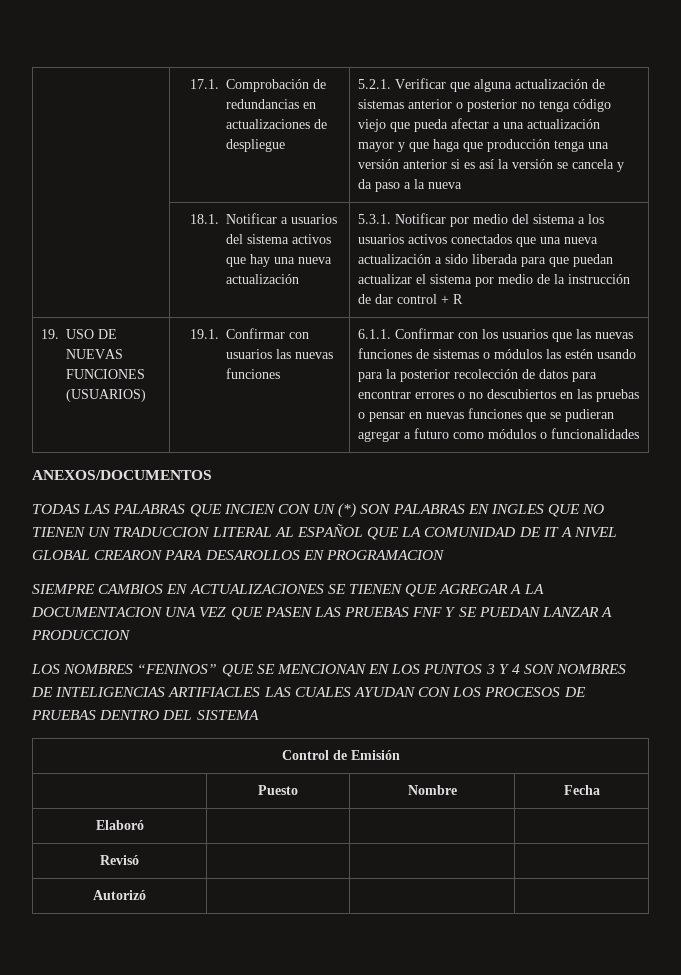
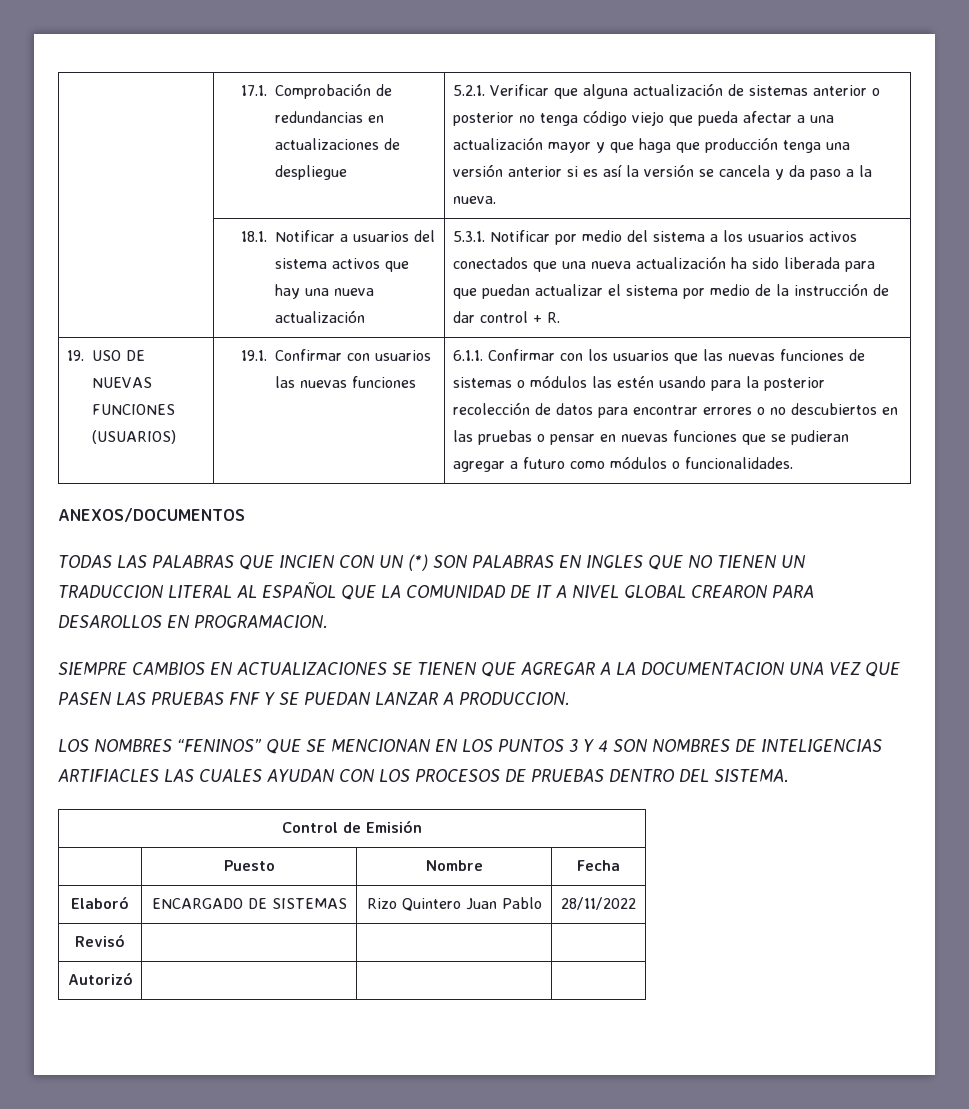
- 5.2.1. Verificar que alguna actualización de sistemas anterior o posterior no tenga código viejo que pueda afectar a una actualización mayor y que haga que producción tenga una versión anterior si es así la versión se cancela y da paso a la nueva
+ 5.2.1. Verificar que alguna actualización de sistemas anterior o posterior no tenga código viejo que pueda afectar a una actualización mayor y que haga que producción tenga una versión anterior si es así la versión se cancela y da paso a la nueva.
- 5.3.1. Notificar por medio del sistema a los usuarios activos conectados que una nueva actualización a sido liberada para que puedan actualizar el sistema por medio de la instrucción de dar control + R
+ 5.3.1. Notificar por medio del sistema a los usuarios activos conectados que una nueva actualización ha sido liberada para que puedan actualizar el sistema por medio de la instrucción de dar control + R.
- 6.1.1. Confirmar con los usuarios que las nuevas funciones de sistemas o módulos las estén usando para la posterior recolección de datos para encontrar errores o no descubiertos en las pruebas o pensar en nuevas funciones que se pudieran agregar a futuro como módulos o funcionalidades
+ 6.1.1. Confirmar con los usuarios que las nuevas funciones de sistemas o módulos las estén usando para la posterior recolección de datos para encontrar errores o no descubiertos en las pruebas o pensar en nuevas funciones que se pudieran agregar a futuro como módulos o funcionalidades.
- TODAS LAS PALABRAS QUE INCIEN CON UN (*) SON PALABRAS EN INGLES QUE NO TIENEN UN TRADUCCION LITERAL AL ESPAÑOL QUE LA COMUNIDAD DE IT A NIVEL GLOBAL CREARON PARA DESAROLLOS EN PROGRAMACION
+ TODAS LAS PALABRAS QUE INCIEN CON UN (*) SON PALABRAS EN INGLES QUE NO TIENEN UN TRADUCCION LITERAL AL ESPAÑOL QUE LA COMUNIDAD DE IT A NIVEL GLOBAL CREARON PARA DESAROLLOS EN PROGRAMACION.
- SIEMPRE CAMBIOS EN ACTUALIZACIONES SE TIENEN QUE AGREGAR A LA DOCUMENTACION UNA VEZ QUE PASEN LAS PRUEBAS FNF Y SE PUEDAN LANZAR A PRODUCCION
+ SIEMPRE CAMBIOS EN ACTUALIZACIONES SE TIENEN QUE AGREGAR A LA DOCUMENTACION UNA VEZ QUE PASEN LAS PRUEBAS FNF Y SE PUEDAN LANZAR A PRODUCCION.
- LOS NOMBRES “FENINOS” QUE SE MENCIONAN EN LOS PUNTOS 3 Y 4 SON NOMBRES DE INTELIGENCIAS ARTIFIACLES LAS CUALES AYUDAN CON LOS PROCESOS DE PRUEBAS DENTRO DEL SISTEMA
+ LOS NOMBRES “FENINOS” QUE SE MENCIONAN EN LOS PUNTOS 3 Y 4 SON NOMBRES DE INTELIGENCIAS ARTIFIACLES LAS CUALES AYUDAN CON LOS PROCESOS DE PRUEBAS DENTRO DEL SISTEMA.
- Elaboró | | |
+ Elaboró | ENCARGADO DE SISTEMAS | Rizo Quintero Juan Pablo | 28/11/2022

